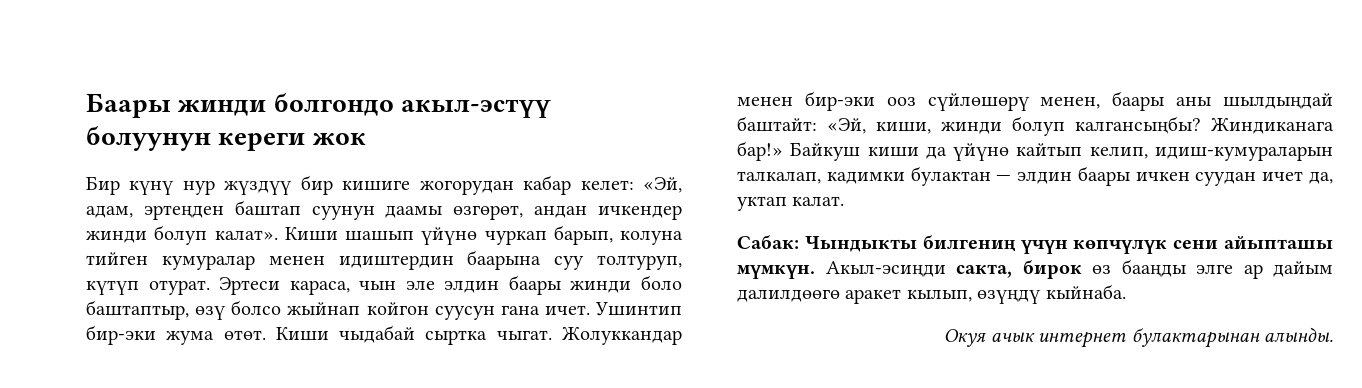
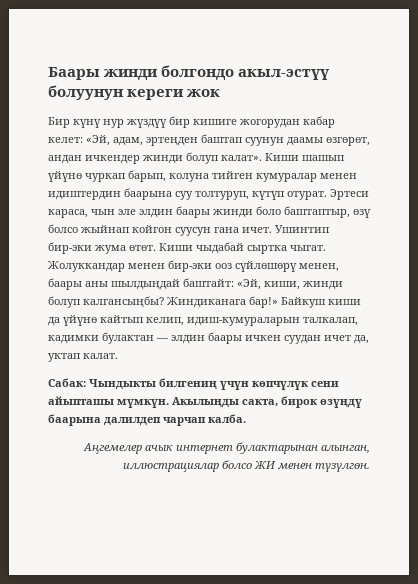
- Акыл-эсиңди сакта, бирок өз бааңды элге ар дайым далилдөөгө аракет кылып, өзүңдү кыйнаба.
- Окуя ачык интернет булактарынан алынды.
+ Акылыңды сакта, бирок өзүңдү баарына далилдеп чарчап калба.
+ Аңгемелер ачык интернет булактарынан алынган, иллюстрациялар болсо ЖИ менен түзүлгөн.

